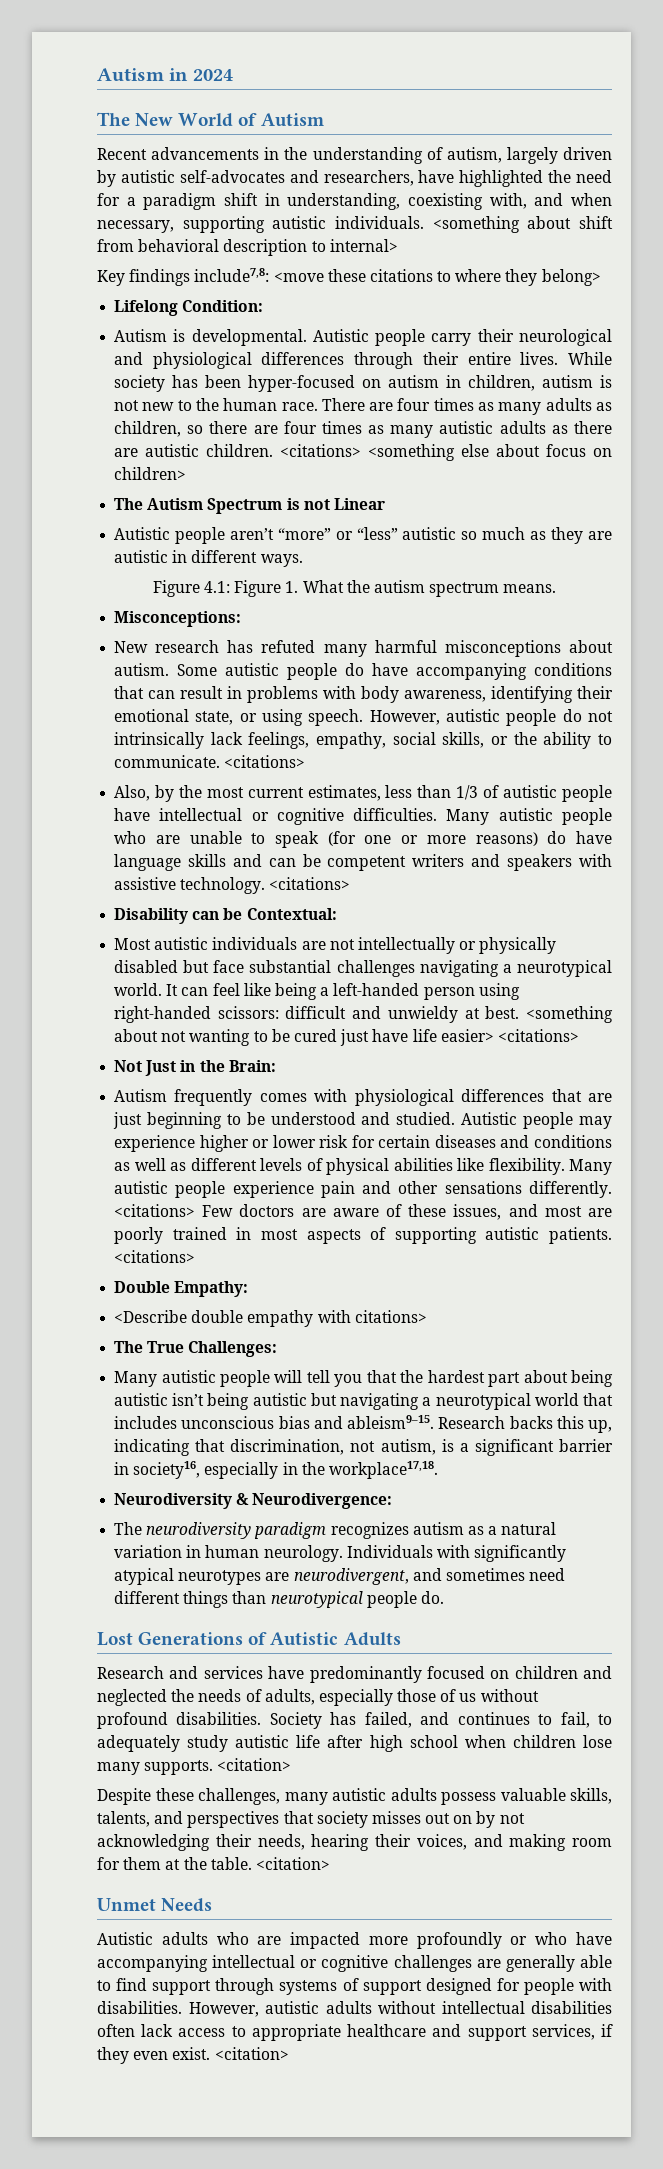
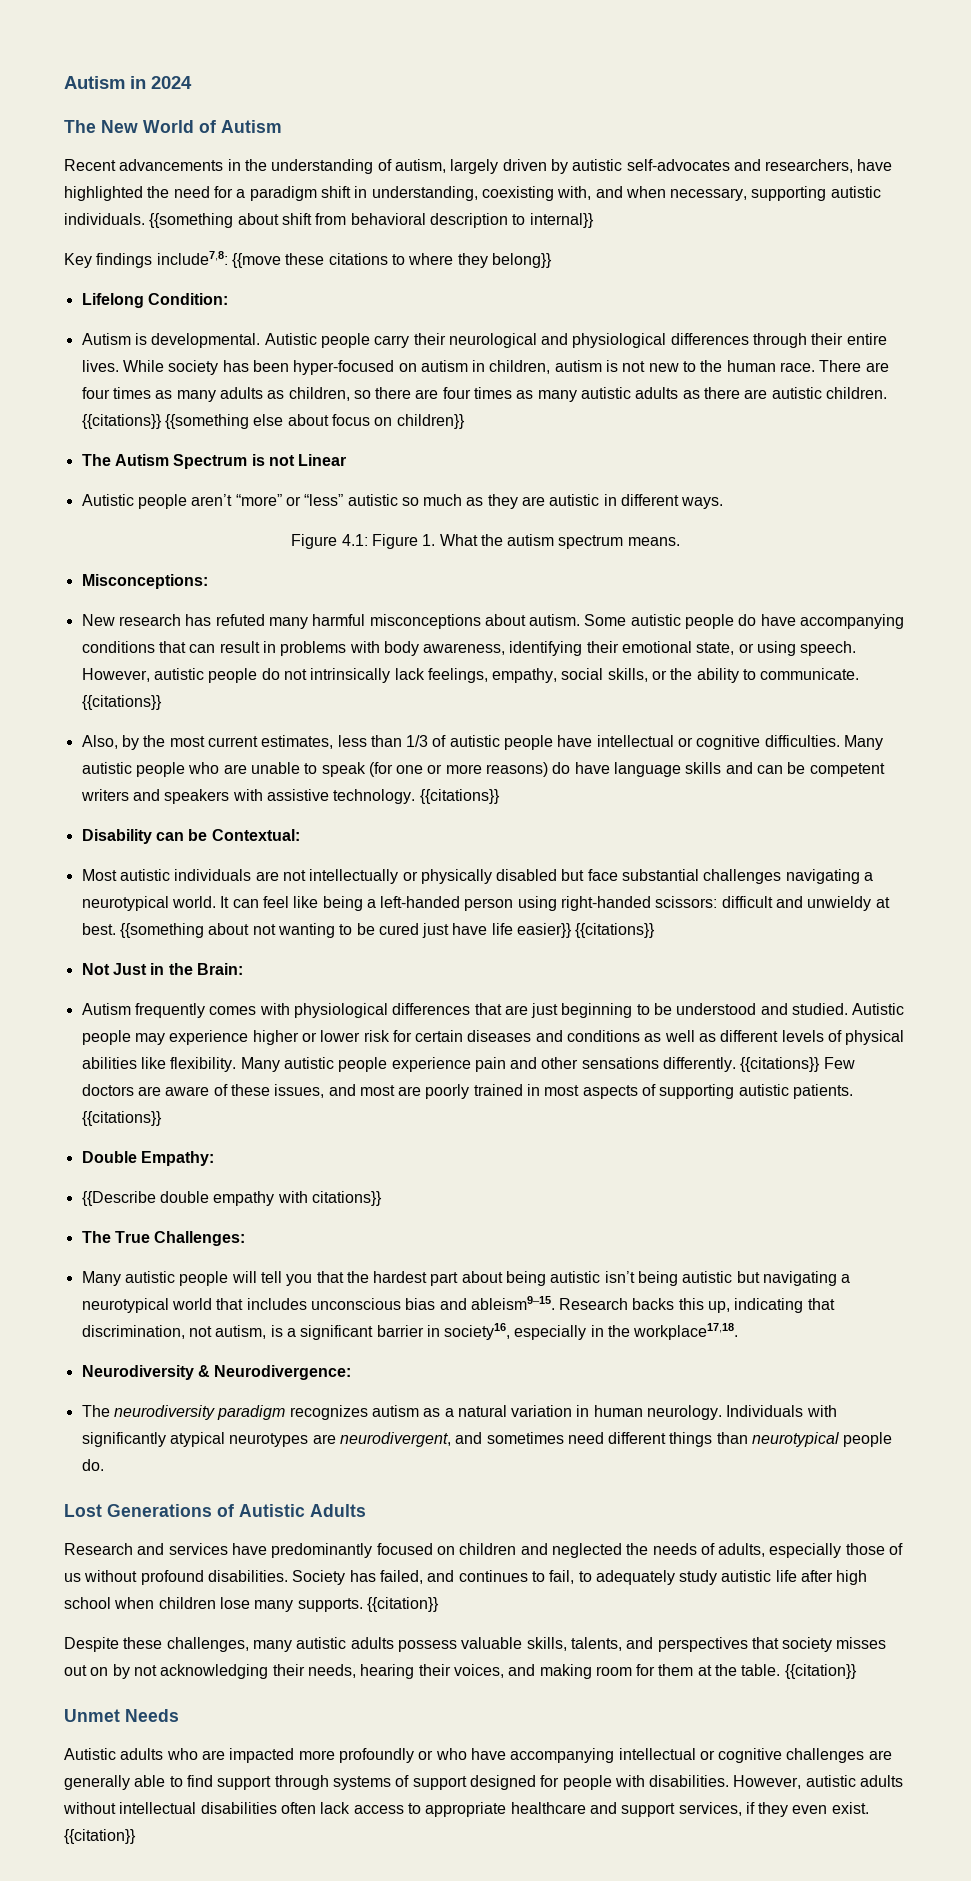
- <something about shift from behavioral description to internal>
+ {{something about shift from behavioral description to internal}}
- Key findings include7,8: <move these citations to where they belong>
+ Key findings include7,8: {{move these citations to where they belong}}
- <citations> <something else about focus on children>
+ {{citations}} {{something else about focus on children}}
- However, autistic people do not intrinsically lack feelings, empathy, social skills, or the ability to communicate. <citations>
+ However, autistic people do not intrinsically lack feelings, empathy, social skills, or the ability to communicate. {{citations}}
- Many autistic people who are unable to speak (for one or more reasons) do have language skills and can be competent writers and speakers with assistive technology. <citations>
+ Many autistic people who are unable to speak (for one or more reasons) do have language skills and can be competent writers and speakers with assistive technology. {{citations}}
- <something about not wanting to be cured just have life easier> <citations>
+ {{something about not wanting to be cured just have life easier}} {{citations}}
- <citations> Few doctors are aware of these issues, and most are poorly trained in most aspects of supporting autistic patients. <citations>
+ {{citations}} Few doctors are aware of these issues, and most are poorly trained in most aspects of supporting autistic patients. {{citations}}
- <Describe double empathy with citations>
+ {{Describe double empathy with citations}}
- Society has failed, and continues to fail, to adequately study autistic life after high school when children lose many supports. <citation>
+ Society has failed, and continues to fail, to adequately study autistic life after high school when children lose many supports. {{citation}}
- Despite these challenges, many autistic adults possess valuable skills, talents, and perspectives that society misses out on by not acknowledging their needs, hearing their voices, and making room for them at the table. <citation>
+ Despite these challenges, many autistic adults possess valuable skills, talents, and perspectives that society misses out on by not acknowledging their needs, hearing their voices, and making room for them at the table. {{citation}}
- However, autistic adults without intellectual disabilities often lack access to appropriate healthcare and support services, if they even exist. <citation>
+ However, autistic adults without intellectual disabilities often lack access to appropriate healthcare and support services, if they even exist. {{citation}}

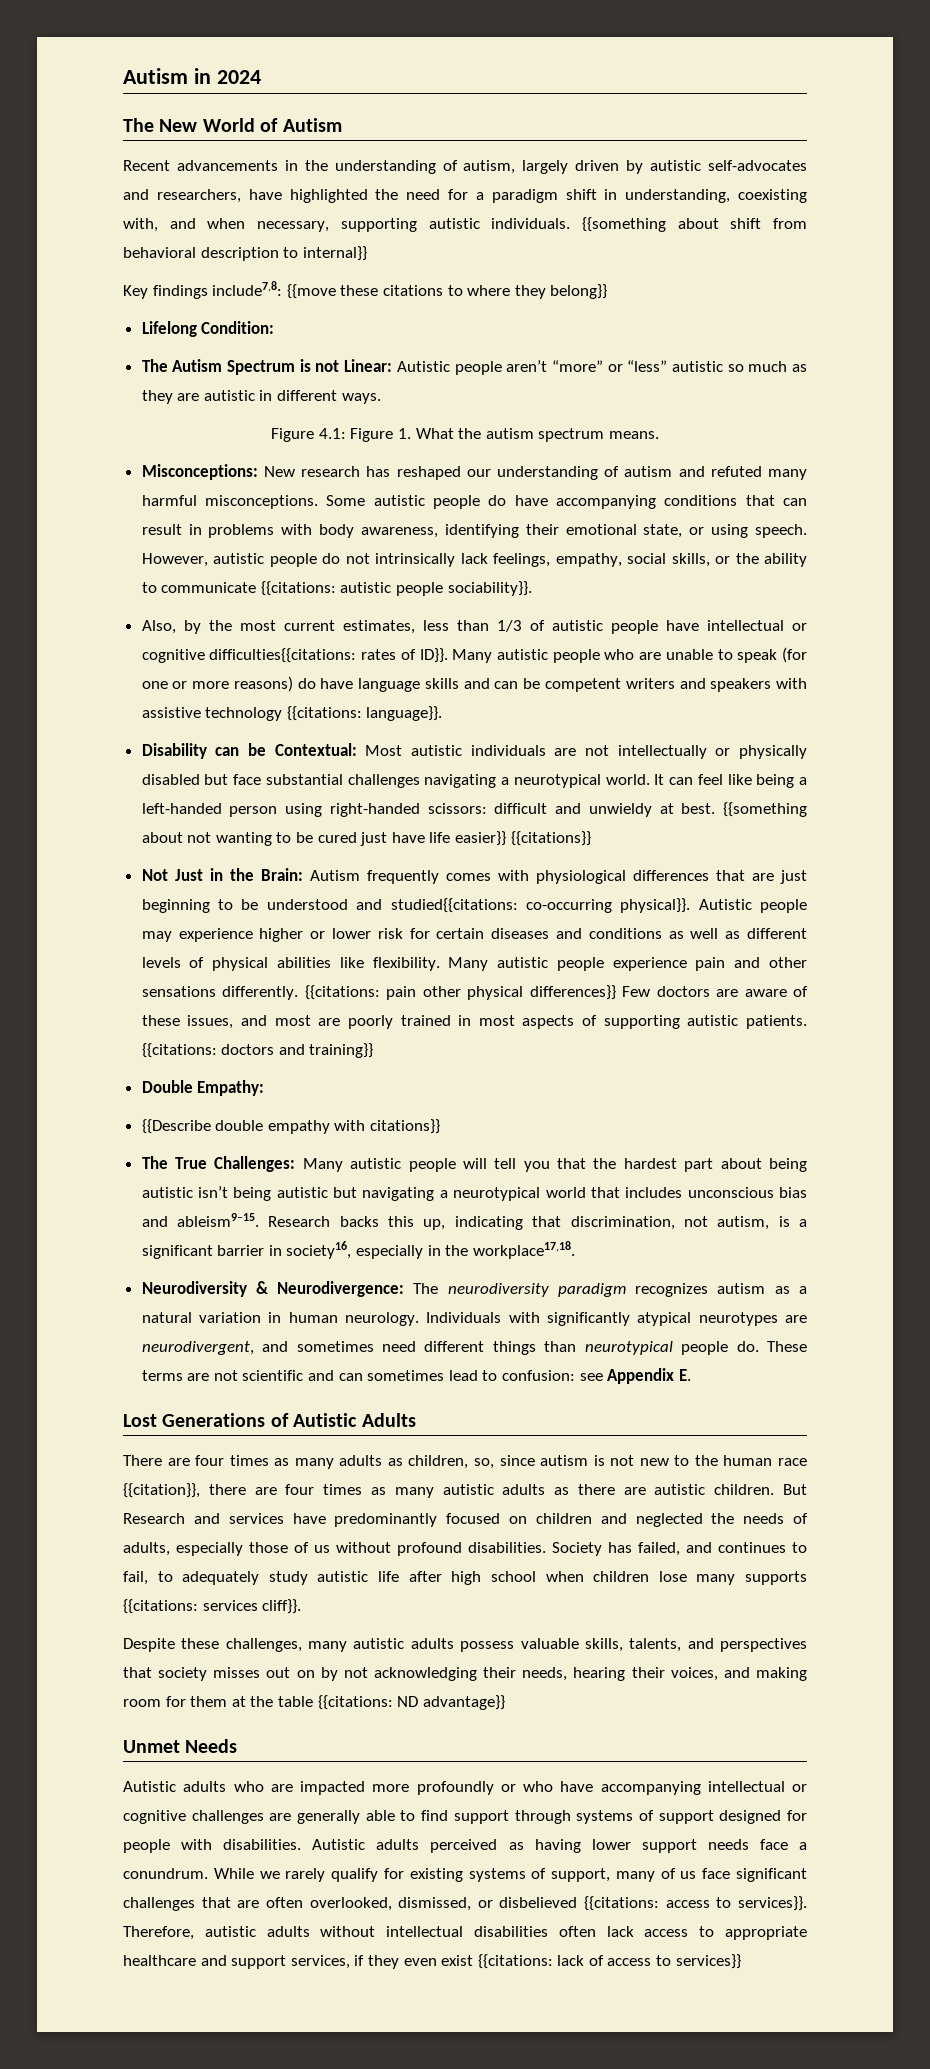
- Autism is developmental. Autistic people carry their neurological and physiological differences through their entire lives. While society has been hyper-focused on autism in children, autism is not new to the human race. There are four times as many adults as children, so there are four times as many autistic adults as there are autistic children. {{citations}} {{something else about focus on children}}
- The Autism Spectrum is not Linear
- Autistic people aren’t “more” or “less” autistic so much as they are autistic in different ways.
+ The Autism Spectrum is not Linear: Autistic people aren’t “more” or “less” autistic so much as they are autistic in different ways.
- Misconceptions:
- New research has refuted many harmful misconceptions about autism.
+ Misconceptions: New research has reshaped our understanding of autism and refuted many harmful misconceptions.
- However, autistic people do not intrinsically lack feelings, empathy, social skills, or the ability to communicate. {{citations}}
+ However, autistic people do not intrinsically lack feelings, empathy, social skills, or the ability to communicate {{citations: autistic people sociability}}.
- Also, by the most current estimates, less than 1/3 of autistic people have intellectual or cognitive difficulties.
+ Also, by the most current estimates, less than 1/3 of autistic people have intellectual or cognitive difficulties{{citations: rates of ID}}.
- Many autistic people who are unable to speak (for one or more reasons) do have language skills and can be competent writers and speakers with assistive technology. {{citations}}
+ Many autistic people who are unable to speak (for one or more reasons) do have language skills and can be competent writers and speakers with assistive technology {{citations: language}}.
- Disability can be Contextual:
- Most autistic individuals are not intellectually or physically disabled but face substantial challenges navigating a neurotypical world.
+ Disability can be Contextual: Most autistic individuals are not intellectually or physically disabled but face substantial challenges navigating a neurotypical world.
- Not Just in the Brain:
- Autism frequently comes with physiological differences that are just beginning to be understood and studied.
+ Not Just in the Brain: Autism frequently comes with physiological differences that are just beginning to be understood and studied{{citations: co-occurring physical}}.
- {{citations}} Few doctors are aware of these issues, and most are poorly trained in most aspects of supporting autistic patients. {{citations}}
+ {{citations: pain other physical differences}} Few doctors are aware of these issues, and most are poorly trained in most aspects of supporting autistic patients. {{citations: doctors and training}}
- The True Challenges:
- Many autistic people will tell you that the hardest part about being autistic isn’t being autistic but navigating a neurotypical world that includes unconscious bias and ableism9–15.
+ The True Challenges: Many autistic people will tell you that the hardest part about being autistic isn’t being autistic but navigating a neurotypical world that includes unconscious bias and ableism9–15.
- Neurodiversity & Neurodivergence:
- The neurodiversity paradigm recognizes autism as a natural variation in human neurology.
+ Neurodiversity & Neurodivergence: The neurodiversity paradigm recognizes autism as a natural variation in human neurology.
+ These terms are not scientific and can sometimes lead to confusion: see Appendix E.
- Research and services have predominantly focused on children and neglected the needs of adults, especially those of us without profound disabilities.
+ There are four times as many adults as children, so, since autism is not new to the human race {{citation}}, there are four times as many autistic adults as there are autistic children. But Research and services have predominantly focused on children and neglected the needs of adults, especially those of us without profound disabilities.
- Society has failed, and continues to fail, to adequately study autistic life after high school when children lose many supports. {{citation}}
+ Society has failed, and continues to fail, to adequately study autistic life after high school when children lose many supports {{citations: services cliff}}.
- Despite these challenges, many autistic adults possess valuable skills, talents, and perspectives that society misses out on by not acknowledging their needs, hearing their voices, and making room for them at the table. {{citation}}
+ Despite these challenges, many autistic adults possess valuable skills, talents, and perspectives that society misses out on by not acknowledging their needs, hearing their voices, and making room for them at the table {{citations: ND advantage}}
- However, autistic adults without intellectual disabilities often lack access to appropriate healthcare and support services, if they even exist. {{citation}}
+ Autistic adults perceived as having lower support needs face a conundrum. While we rarely qualify for existing systems of support, many of us face significant challenges that are often overlooked, dismissed, or disbelieved {{citations: access to services}}. Therefore, autistic adults without intellectual disabilities often lack access to appropriate healthcare and support services, if they even exist {{citations: lack of access to services}}

